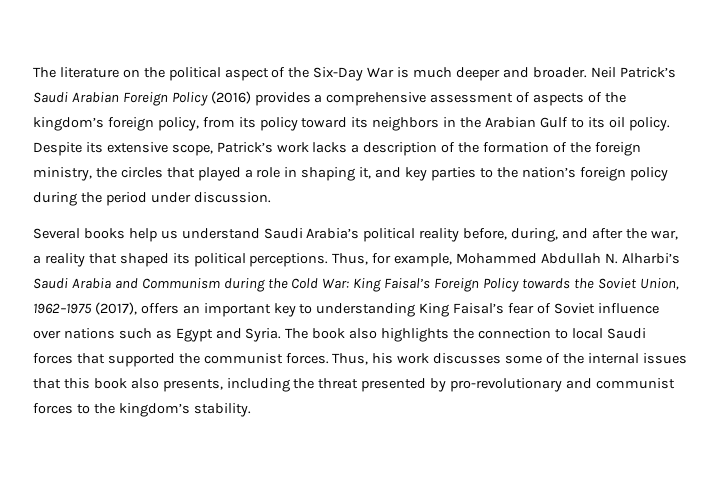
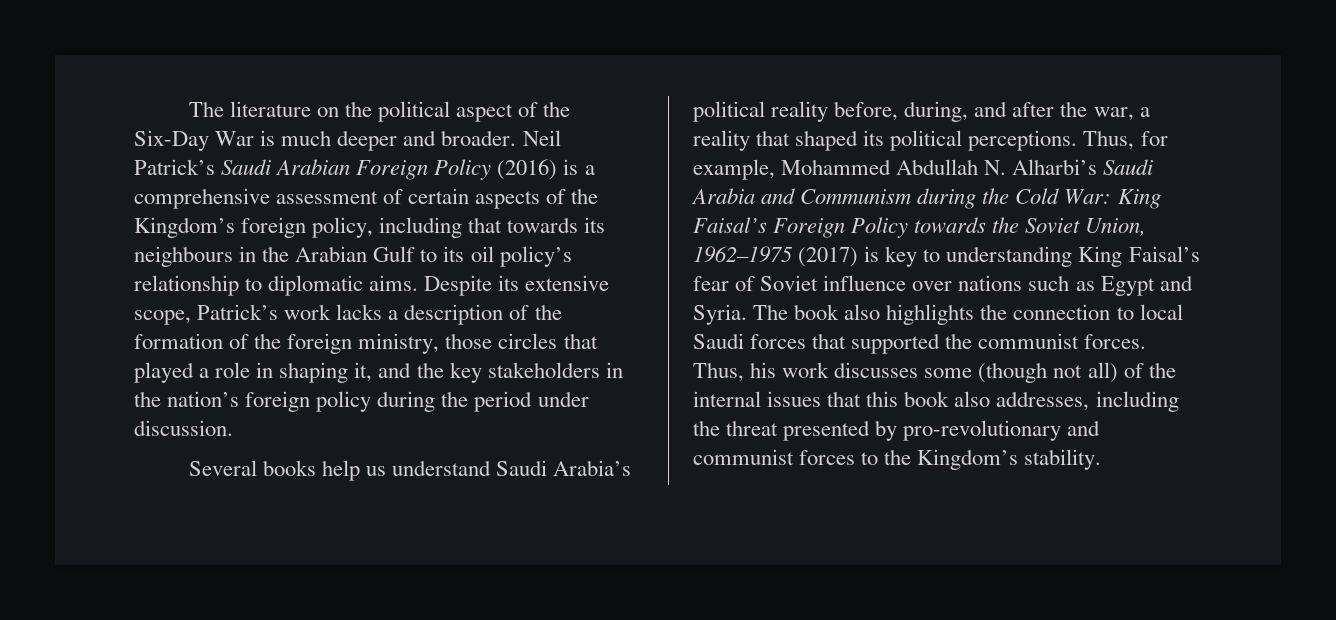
- Neil Patrick’s Saudi Arabian Foreign Policy (2016) provides a comprehensive assessment of aspects of the kingdom’s foreign policy, from its policy toward its neighbors in the Arabian Gulf to its oil policy.
+ Neil Patrick’s Saudi Arabian Foreign Policy (2016) is a comprehensive assessment of certain aspects of the Kingdom’s foreign policy, including that towards its neighbours in the Arabian Gulf to its oil policy’s relationship to diplomatic aims.
- Despite its extensive scope, Patrick’s work lacks a description of the formation of the foreign ministry, the circles that played a role in shaping it, and key parties to the nation’s foreign policy during the period under discussion.
+ Despite its extensive scope, Patrick’s work lacks a description of the formation of the foreign ministry, those circles that played a role in shaping it, and the key stakeholders in the nation’s foreign policy during the period under discussion.
- Thus, for example, Mohammed Abdullah N. Alharbi’s Saudi Arabia and Communism during the Cold War: King Faisal’s Foreign Policy towards the Soviet Union, 1962–1975 (2017), offers an important key to understanding King Faisal’s fear of Soviet influence over nations such as Egypt and Syria.
+ Thus, for example, Mohammed Abdullah N. Alharbi’s Saudi Arabia and Communism during the Cold War: King Faisal’s Foreign Policy towards the Soviet Union, 1962–1975 (2017) is key to understanding King Faisal’s fear of Soviet influence over nations such as Egypt and Syria.
- Thus, his work discusses some of the internal issues that this book also presents, including the threat presented by pro-revolutionary and communist forces to the kingdom’s stability.
+ Thus, his work discusses some (though not all) of the internal issues that this book also addresses, including the threat presented by pro-revolutionary and communist forces to the Kingdom’s stability.

